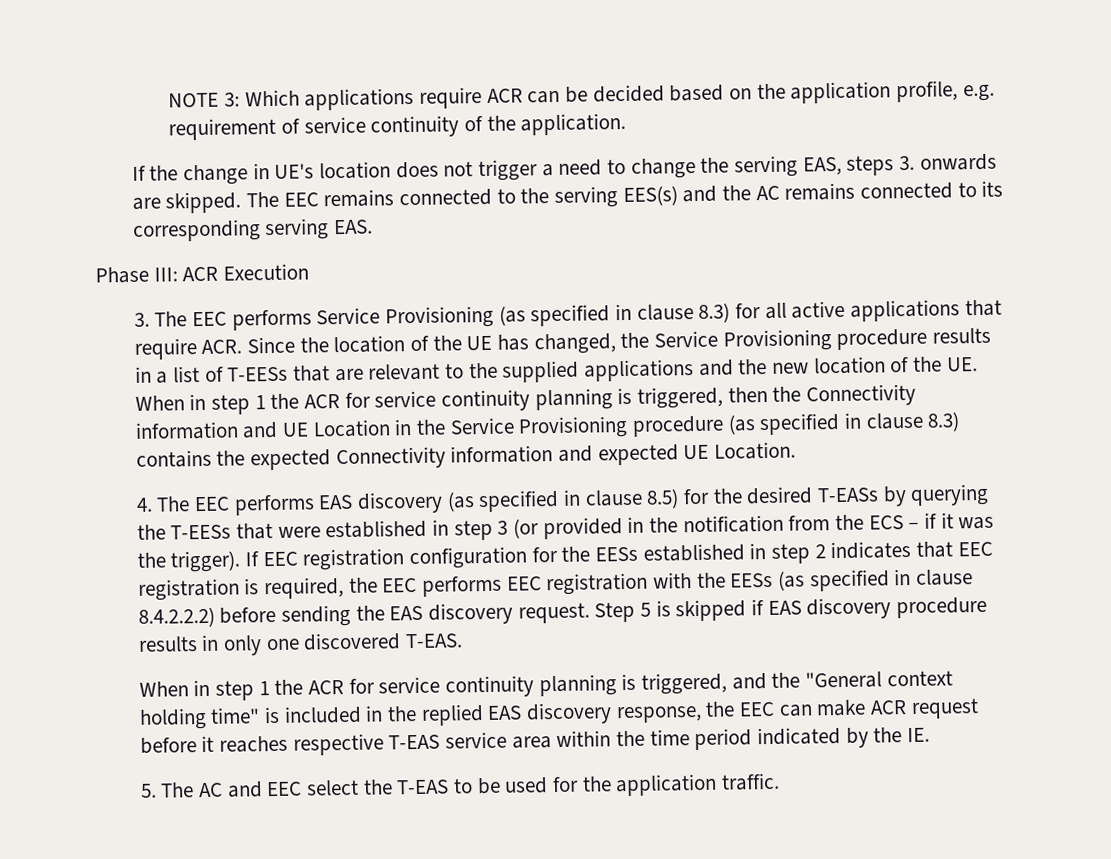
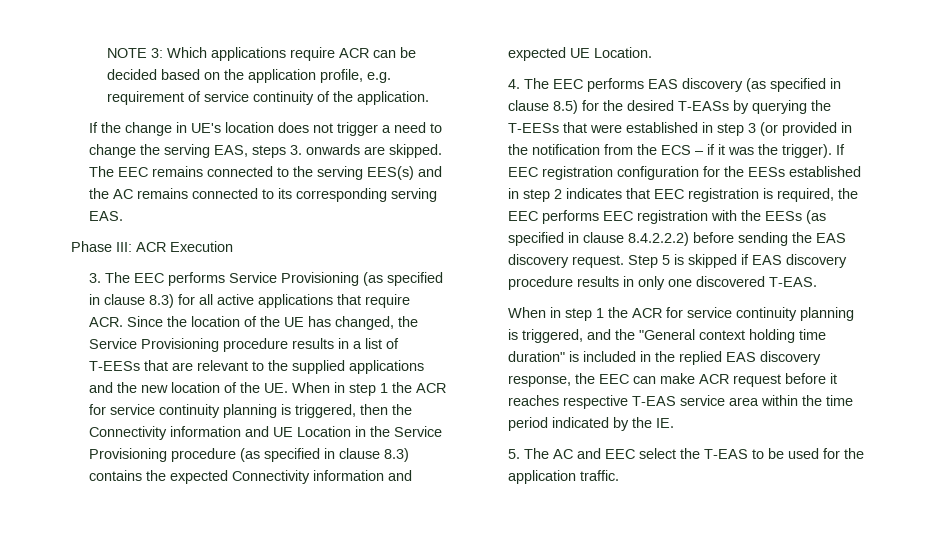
- When in step 1 the ACR for service continuity planning is triggered, and the "General context holding time" is included in the replied EAS discovery response, the EEC can make ACR request before it reaches respective T-EAS service area within the time period indicated by the IE.
+ When in step 1 the ACR for service continuity planning is triggered, and the "General context holding time duration" is included in the replied EAS discovery response, the EEC can make ACR request before it reaches respective T-EAS service area within the time period indicated by the IE.

